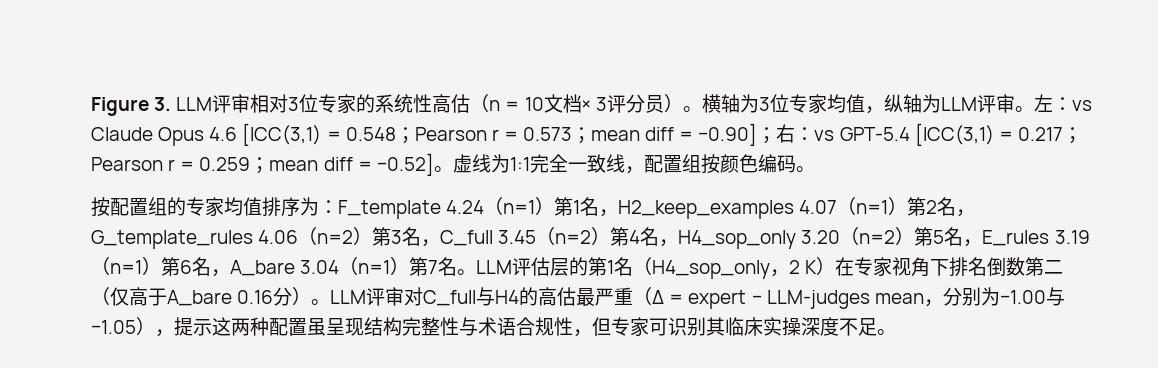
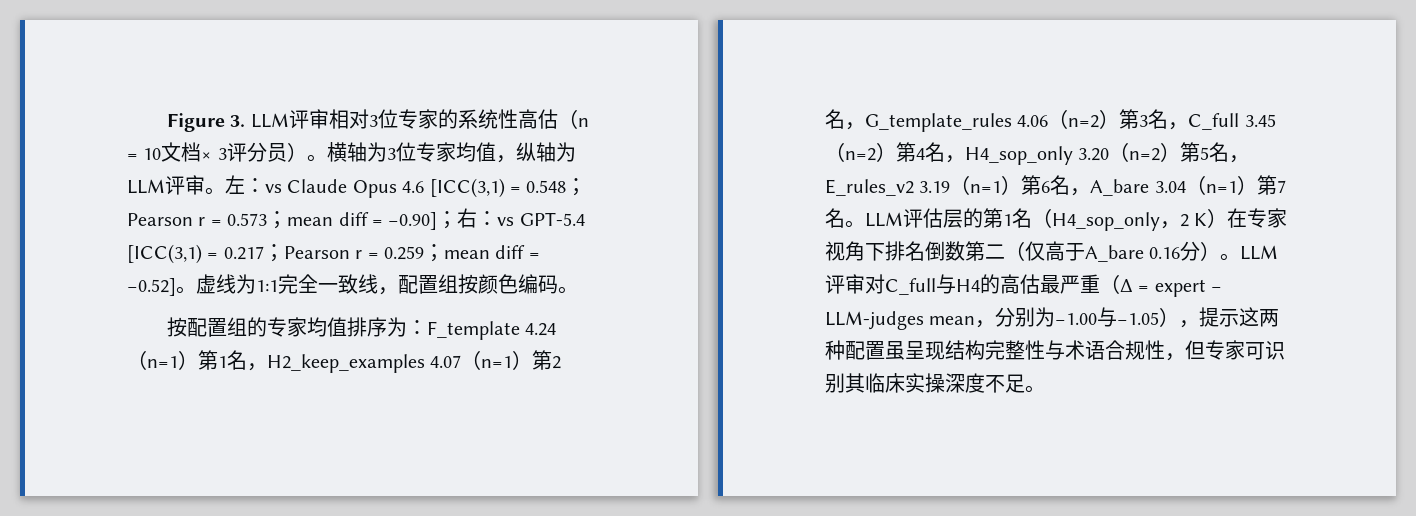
- 按配置组的专家均值排序为：F_template 4.24（n=1）第1名，H2_keep_examples 4.07（n=1）第2名，G_template_rules 4.06（n=2）第3名，C_full 3.45（n=2）第4名，H4_sop_only 3.20（n=2）第5名，E_rules 3.19（n=1）第6名，A_bare 3.04（n=1）第7名。
+ 按配置组的专家均值排序为：F_template 4.24（n=1）第1名，H2_keep_examples 4.07（n=1）第2名，G_template_rules 4.06（n=2）第3名，C_full 3.45（n=2）第4名，H4_sop_only 3.20（n=2）第5名，E_rules_v2 3.19（n=1）第6名，A_bare 3.04（n=1）第7名。

